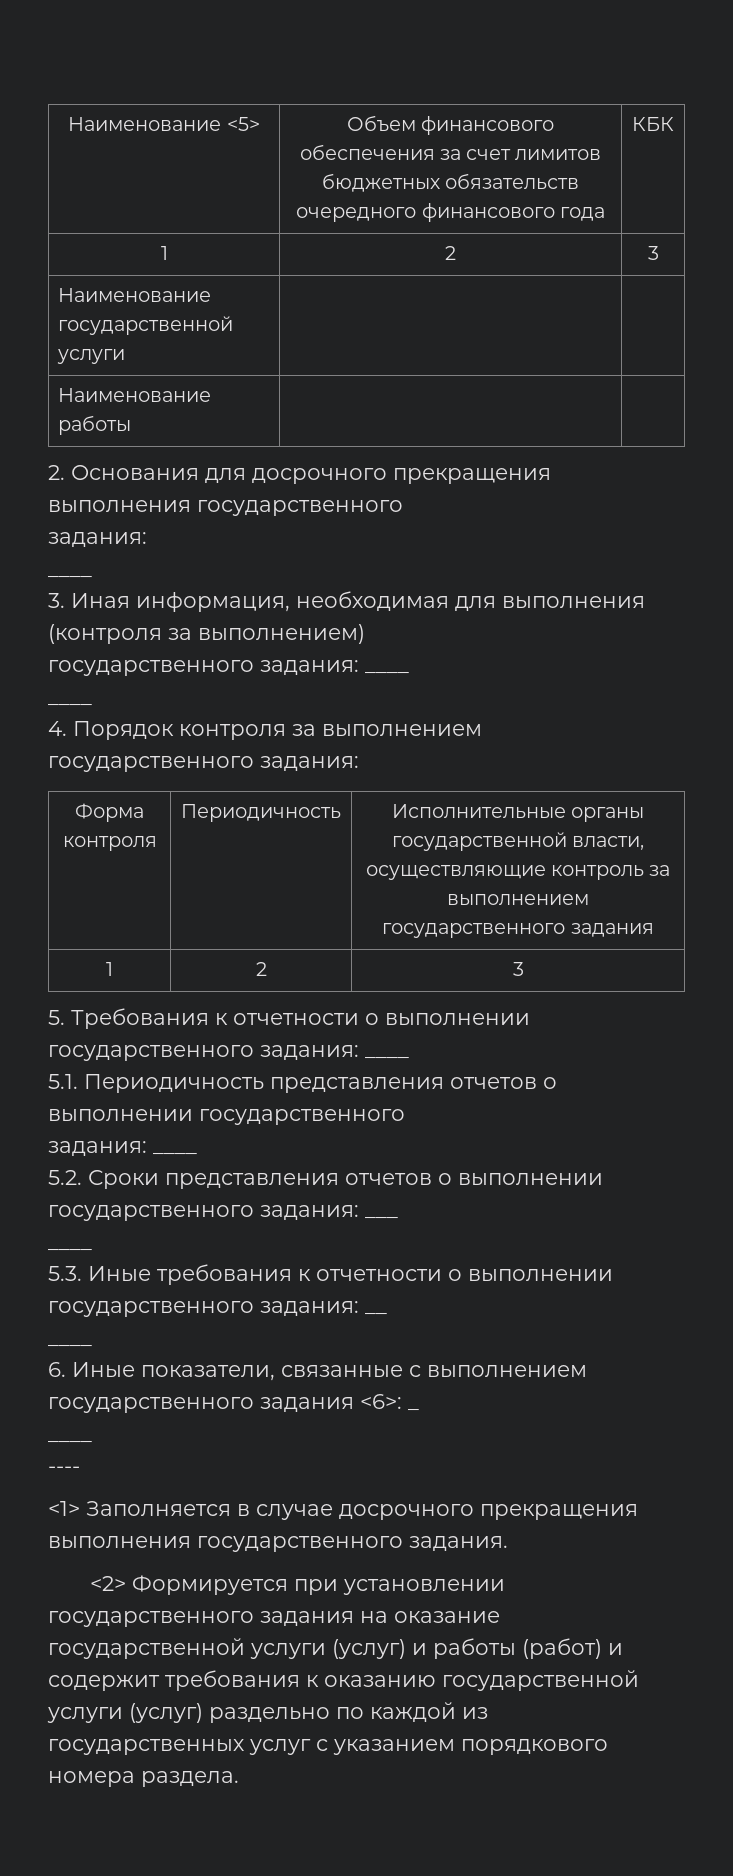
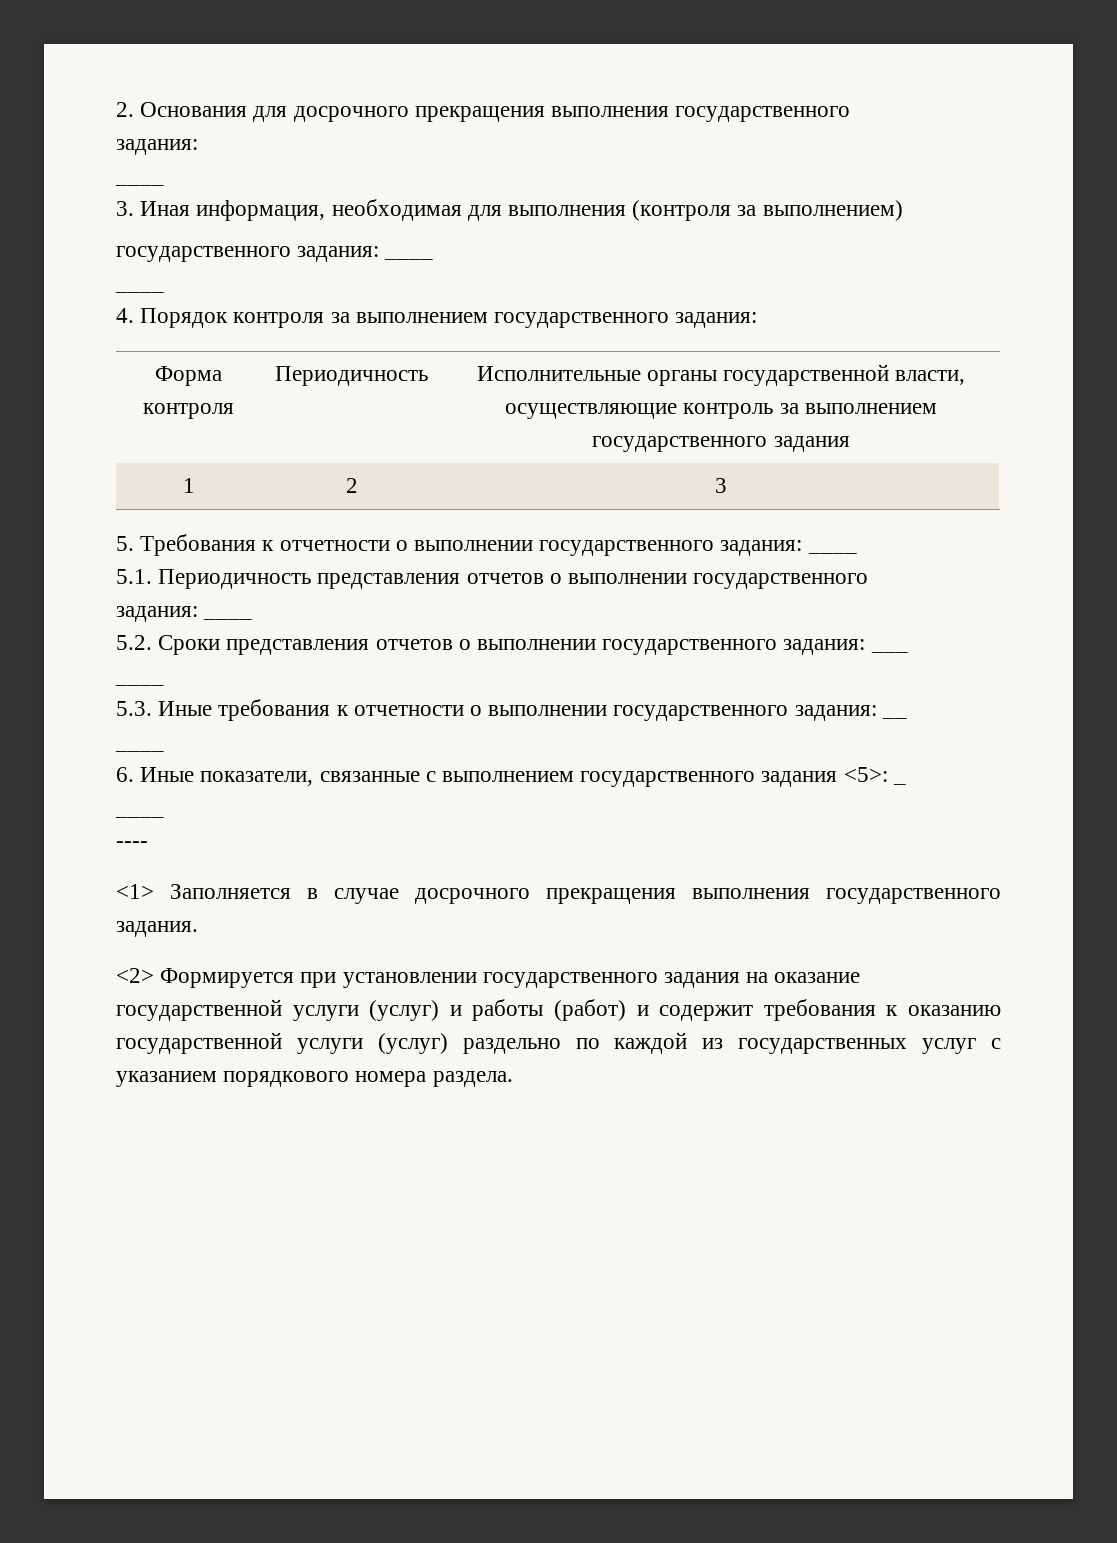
- Наименование <5> | Объем финансового обеспечения за счет лимитов бюджетных обязательств очередного финансового года | КБК
- 1 | 2 | 3
- Наименование государственной услуги | |
- Наименование работы | |
- 6. Иные показатели, связанные с выполнением государственного задания <6>: _
+ 6. Иные показатели, связанные с выполнением государственного задания <5>: _

